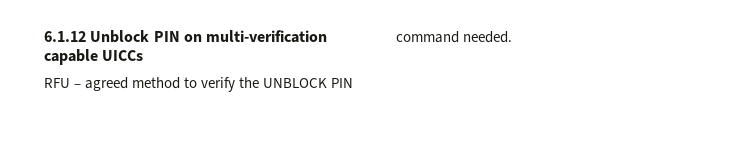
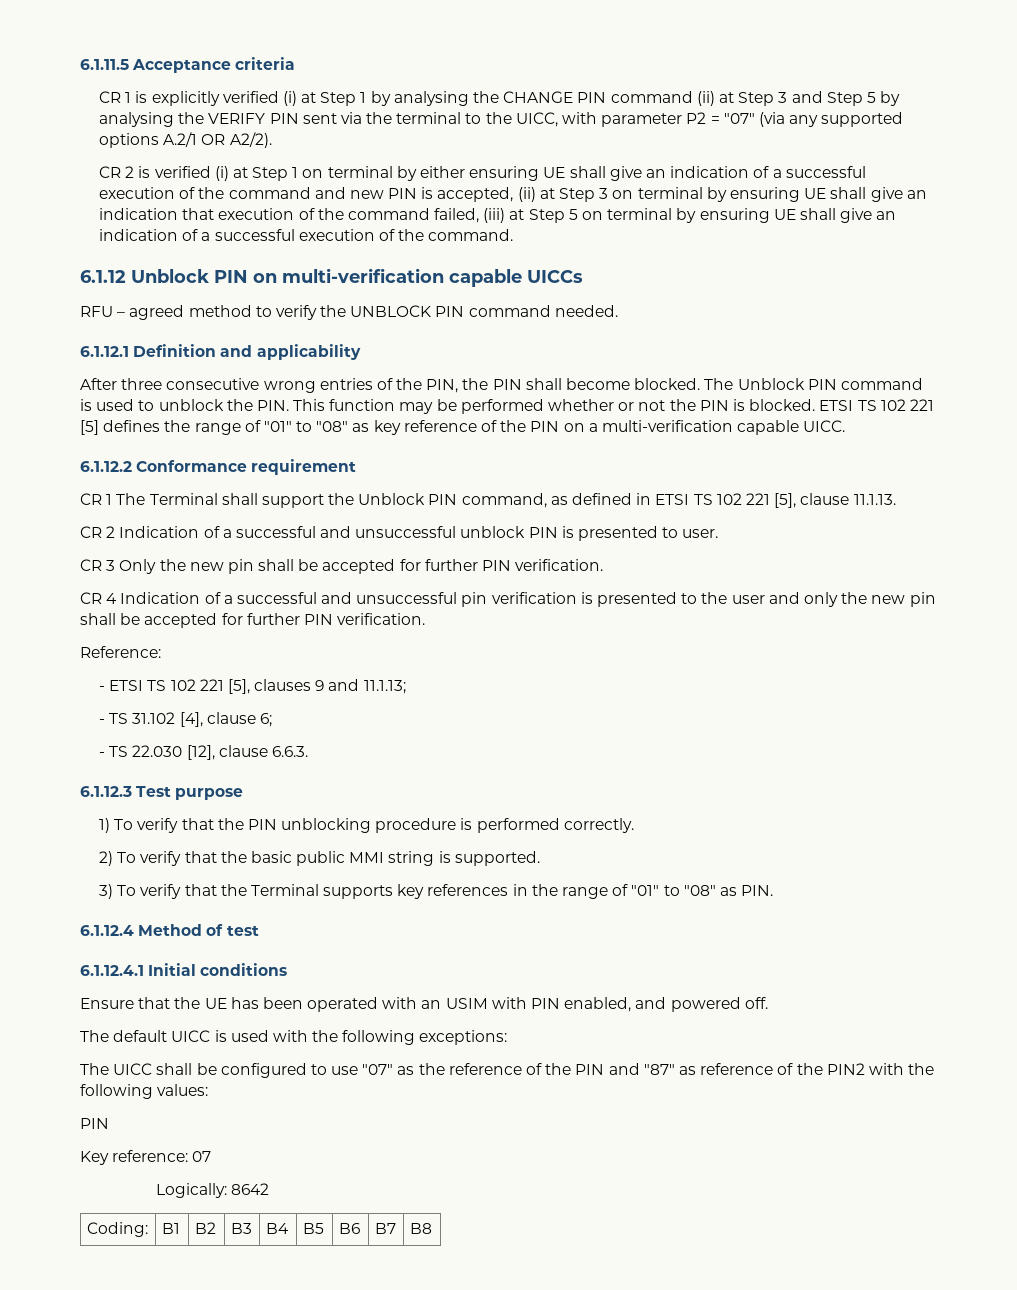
+ 6.1.11.5 Acceptance criteria
+ CR 1 is explicitly verified (i) at Step 1 by analysing the CHANGE PIN command (ii) at Step 3 and Step 5 by analysing the VERIFY PIN sent via the terminal to the UICC, with parameter P2 = "07" (via any supported options A.2/1 OR A2/2).
+ CR 2 is verified (i) at Step 1 on terminal by either ensuring UE shall give an indication of a successful execution of the command and new PIN is accepted, (ii) at Step 3 on terminal by ensuring UE shall give an indication that execution of the command failed, (iii) at Step 5 on terminal by ensuring UE shall give an indication of a successful execution of the command.
+ 6.1.12.1 Definition and applicability
+ After three consecutive wrong entries of the PIN, the PIN shall become blocked. The Unblock PIN command is used to unblock the PIN. This function may be performed whether or not the PIN is blocked. ETSI TS 102 221 [5] defines the range of "01" to "08" as key reference of the PIN on a multi-verification capable UICC.
+ 6.1.12.2 Conformance requirement
+ CR 1 The Terminal shall support the Unblock PIN command, as defined in ETSI TS 102 221 [5], clause 11.1.13.
+ CR 2 Indication of a successful and unsuccessful unblock PIN is presented to user.
+ CR 3 Only the new pin shall be accepted for further PIN verification.
+ CR 4 Indication of a successful and unsuccessful pin verification is presented to the user and only the new pin shall be accepted for further PIN verification.
+ Reference:
+ - ETSI TS 102 221 [5], clauses 9 and 11.1.13;
+ - TS 31.102 [4], clause 6;
+ - TS 22.030 [12], clause 6.6.3.
+ 6.1.12.3 Test purpose
+ 1) To verify that the PIN unblocking procedure is performed correctly.
+ 2) To verify that the basic public MMI string is supported.
+ 3) To verify that the Terminal supports key references in the range of "01" to "08" as PIN.
+ 6.1.12.4 Method of test
+ 6.1.12.4.1 Initial conditions
+ Ensure that the UE has been operated with an USIM with PIN enabled, and powered off.
+ The default UICC is used with the following exceptions:
+ The UICC shall be configured to use "07" as the reference of the PIN and "87" as reference of the PIN2 with the following values:
+ PIN
+ Key reference: 07
+ Logically: 8642
+ Coding: | B1 | B2 | B3 | B4 | B5 | B6 | B7 | B8

